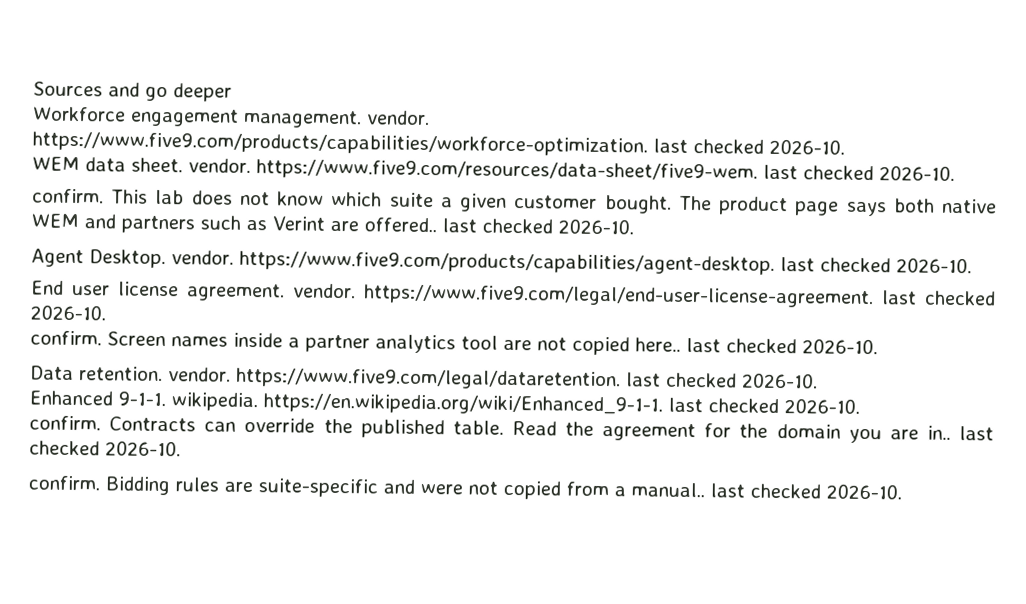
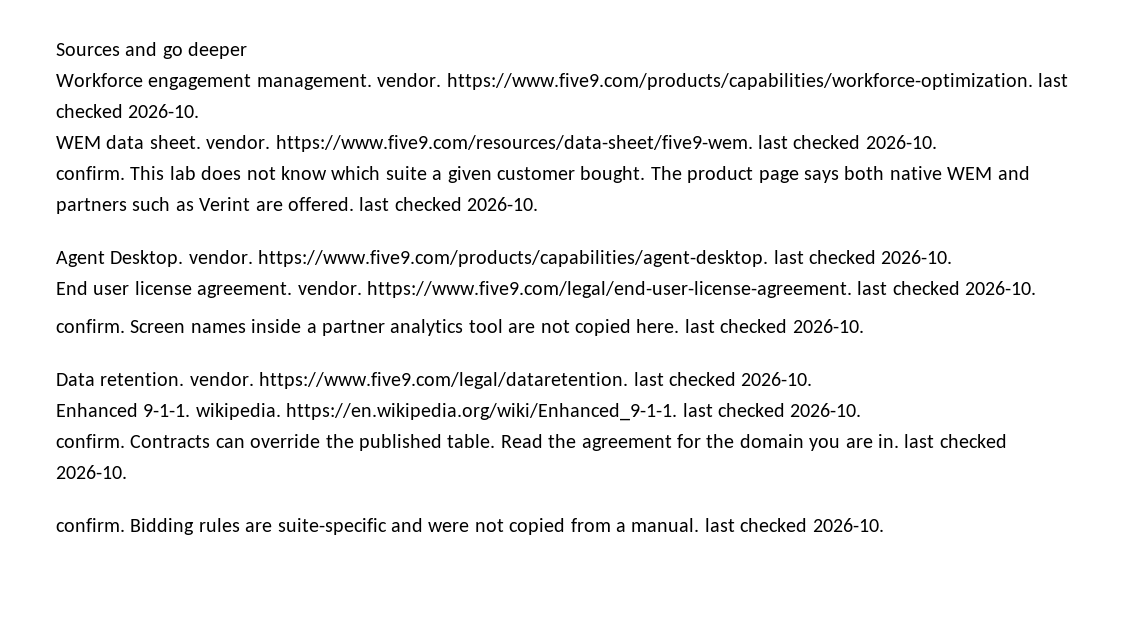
- The product page says both native WEM and partners such as Verint are offered.. last checked 2026-10.
+ The product page says both native WEM and partners such as Verint are offered. last checked 2026-10.
- Screen names inside a partner analytics tool are not copied here.. last checked 2026-10.
+ Screen names inside a partner analytics tool are not copied here. last checked 2026-10.
- Read the agreement for the domain you are in.. last checked 2026-10.
+ Read the agreement for the domain you are in. last checked 2026-10.
- Bidding rules are suite-specific and were not copied from a manual.. last checked 2026-10.
+ Bidding rules are suite-specific and were not copied from a manual. last checked 2026-10.

